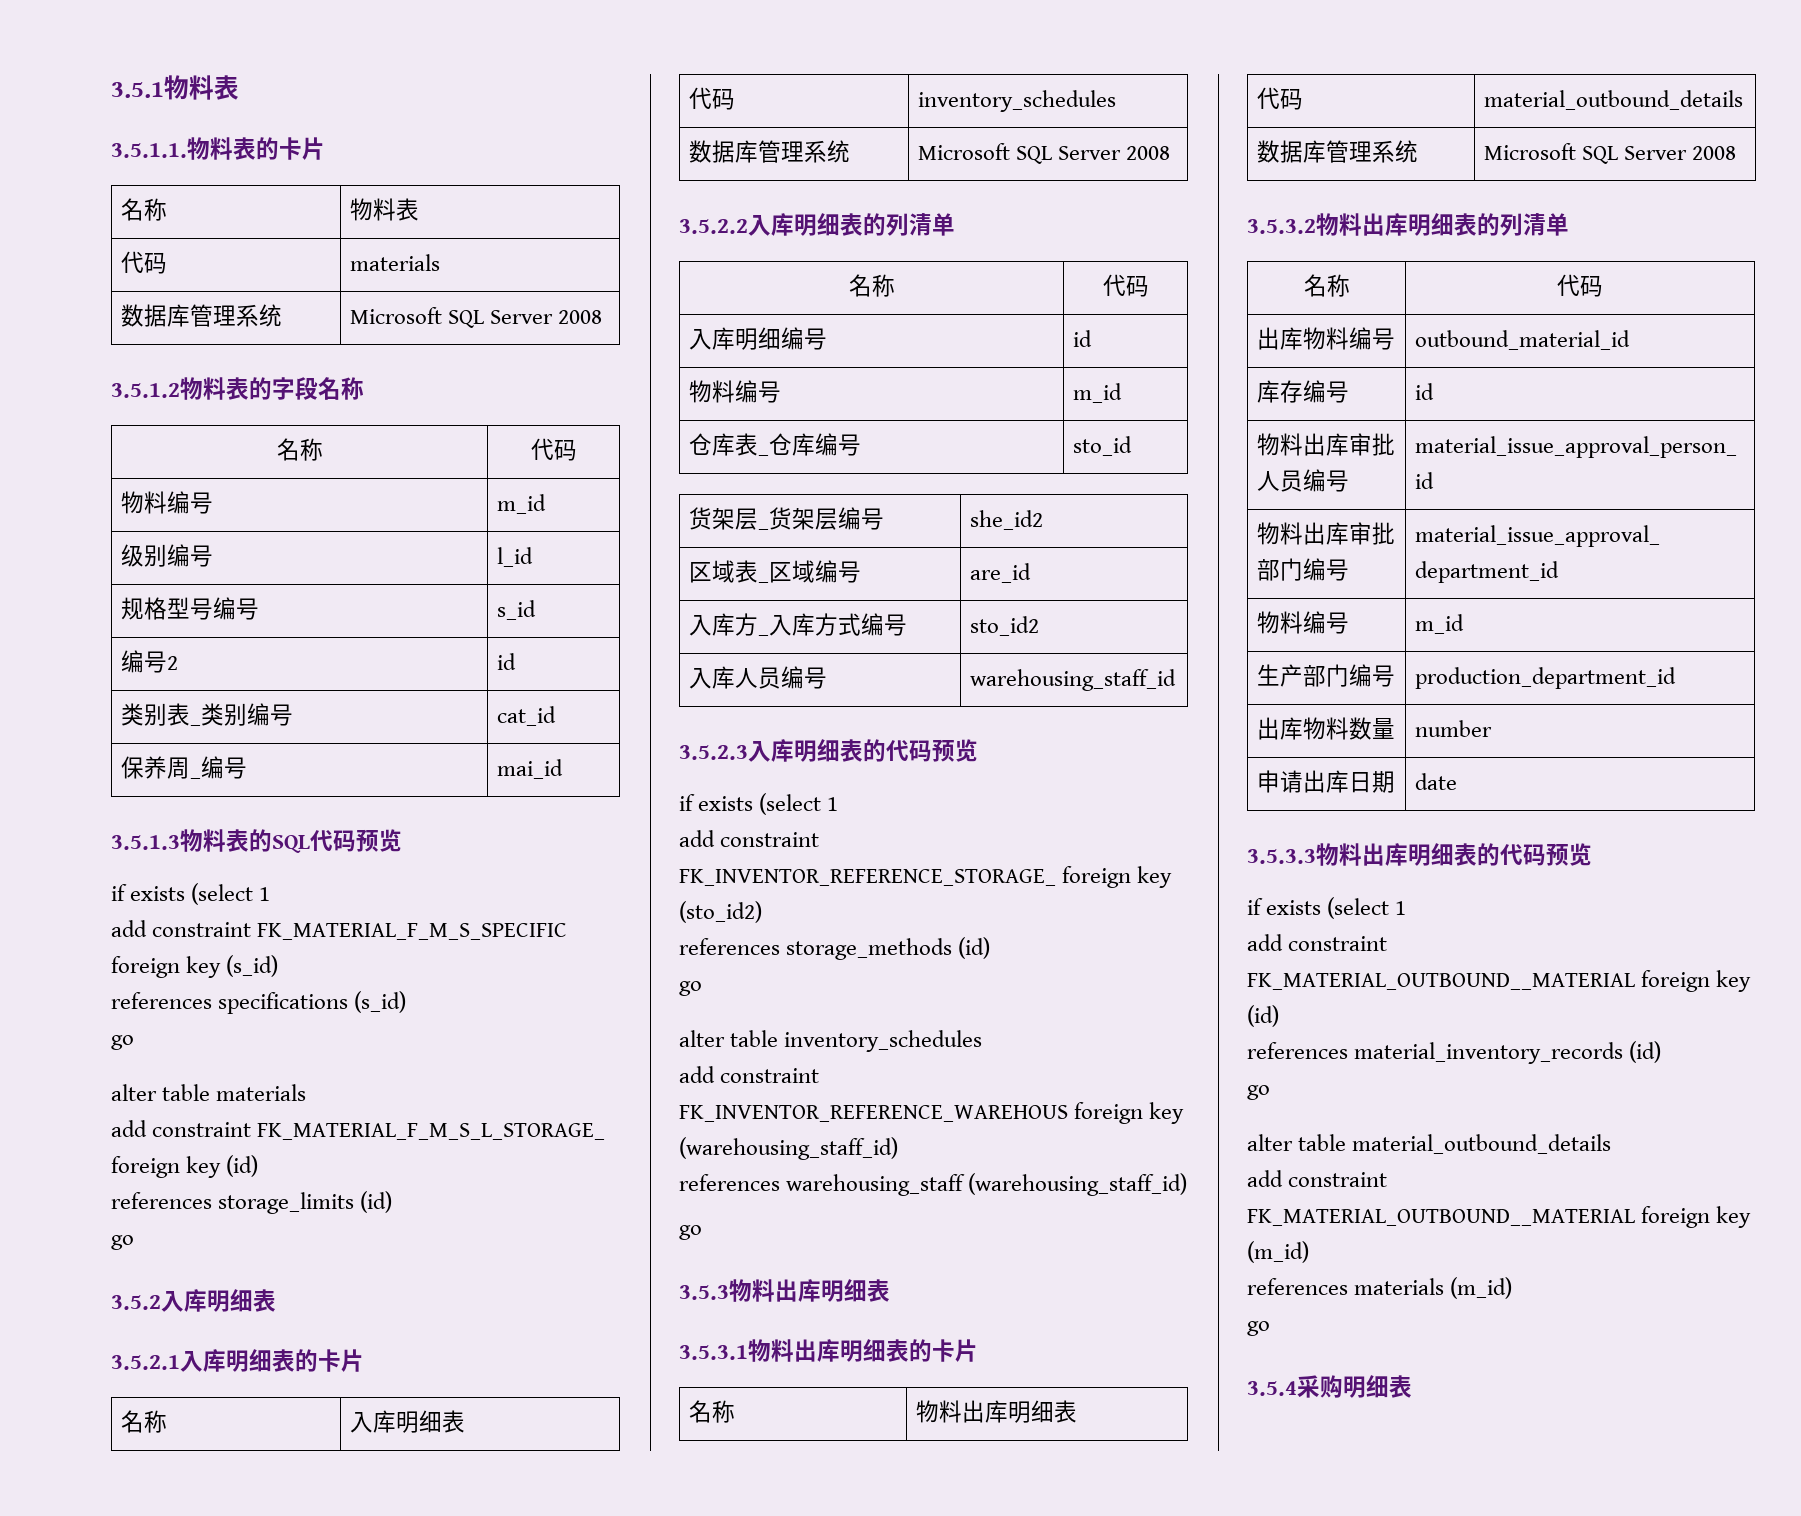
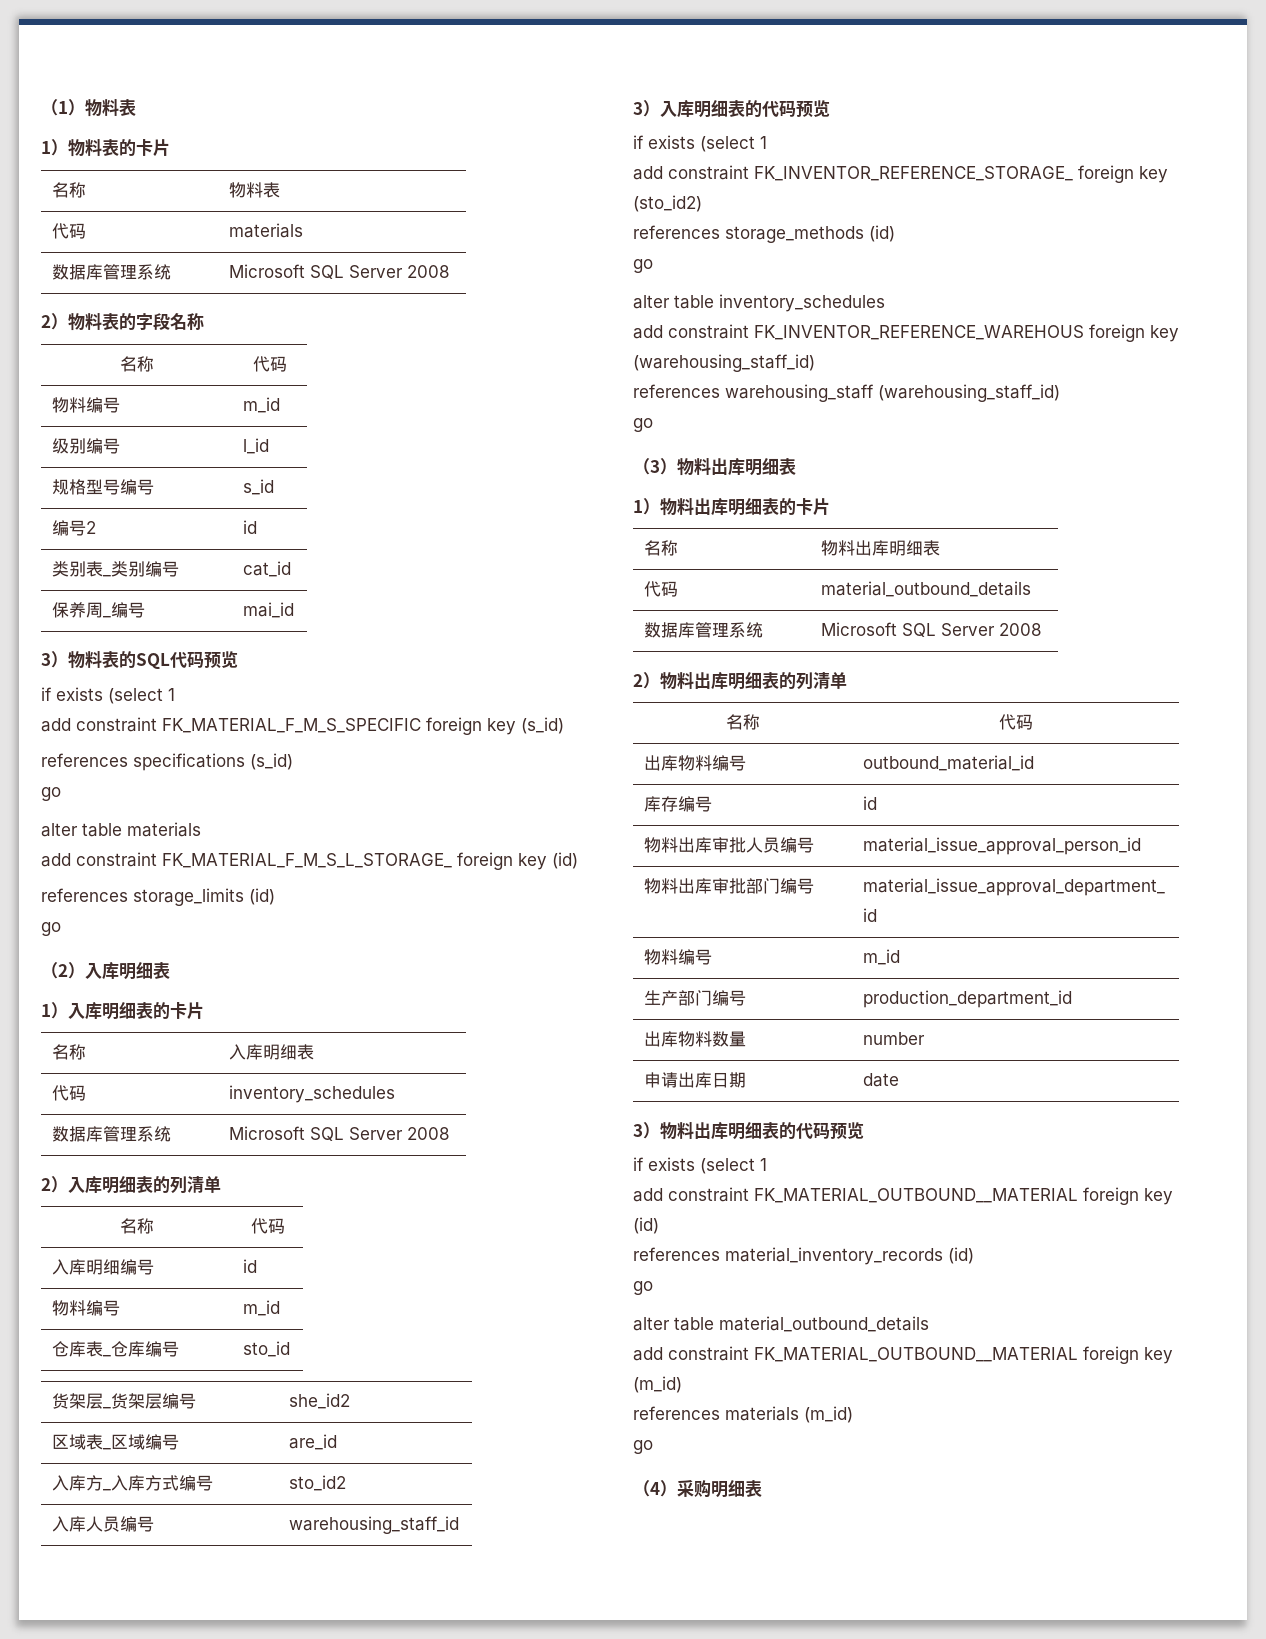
- 3.5.1物料表
- 3.5.1.1.物料表的卡片
+ （1）物料表
+ 1）物料表的卡片
- 3.5.1.2物料表的字段名称
+ 2）物料表的字段名称
- 3.5.1.3物料表的SQL代码预览
+ 3）物料表的SQL代码预览
- 3.5.2入库明细表
- 3.5.2.1入库明细表的卡片
+ （2）入库明细表
+ 1）入库明细表的卡片
- 3.5.2.2入库明细表的列清单
+ 2）入库明细表的列清单
- 3.5.2.3入库明细表的代码预览
+ 3）入库明细表的代码预览
- 3.5.3物料出库明细表
- 3.5.3.1物料出库明细表的卡片
+ （3）物料出库明细表
+ 1）物料出库明细表的卡片
- 3.5.3.2物料出库明细表的列清单
+ 2）物料出库明细表的列清单
- 3.5.3.3物料出库明细表的代码预览
+ 3）物料出库明细表的代码预览
- 3.5.4采购明细表
+ （4）采购明细表

